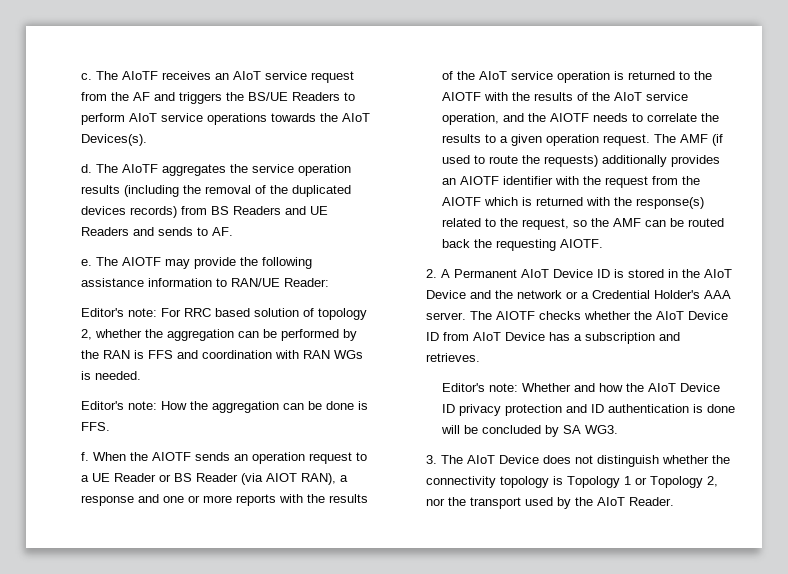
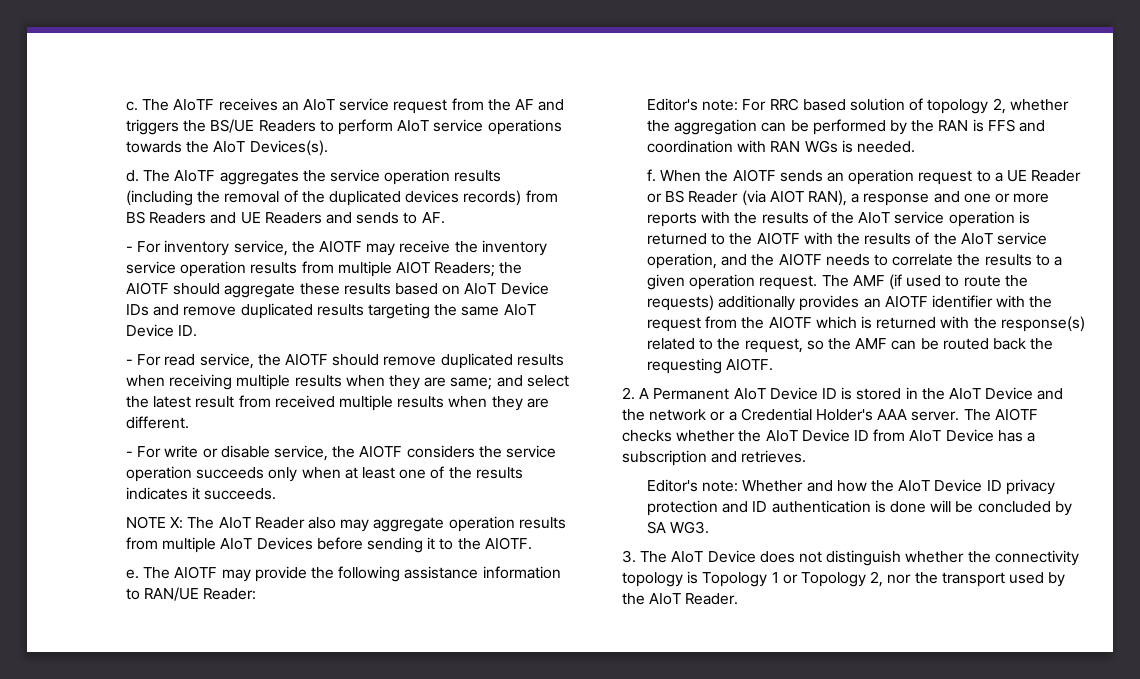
+ - For inventory service, the AIOTF may receive the inventory service operation results from multiple AIOT Readers; the AIOTF should aggregate these results based on AIoT Device IDs and remove duplicated results targeting the same AIoT Device ID.
+ - For read service, the AIOTF should remove duplicated results when receiving multiple results when they are same; and select the latest result from received multiple results when they are different.
+ - For write or disable service, the AIOTF considers the service operation succeeds only when at least one of the results indicates it succeeds.
+ NOTE X: The AIoT Reader also may aggregate operation results from multiple AIoT Devices before sending it to the AIOTF.
- Editor's note: How the aggregation can be done is FFS.

